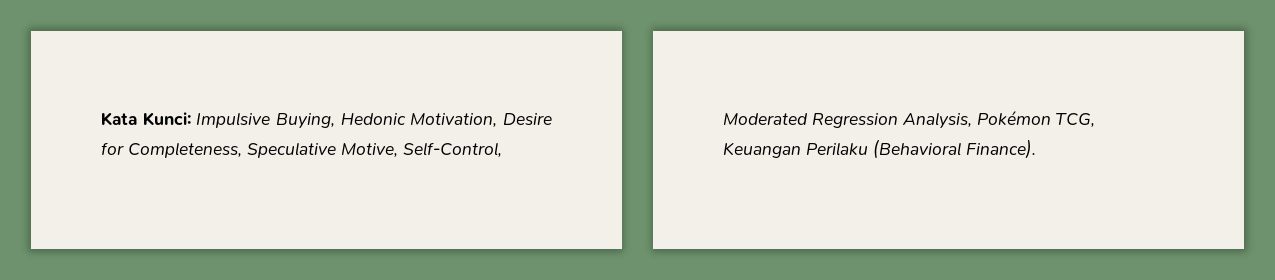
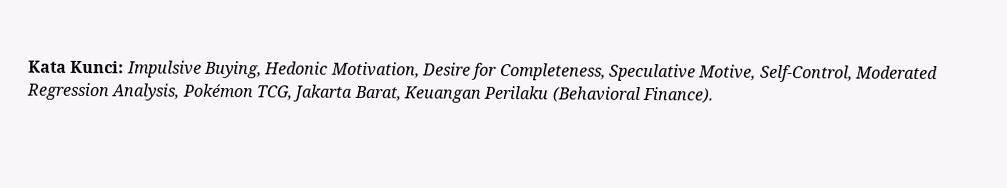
- Kata Kunci: Impulsive Buying, Hedonic Motivation, Desire for Completeness, Speculative Motive, Self-Control, Moderated Regression Analysis, Pokémon TCG, Keuangan Perilaku (Behavioral Finance).
+ Kata Kunci: Impulsive Buying, Hedonic Motivation, Desire for Completeness, Speculative Motive, Self-Control, Moderated Regression Analysis, Pokémon TCG, Jakarta Barat, Keuangan Perilaku (Behavioral Finance).

